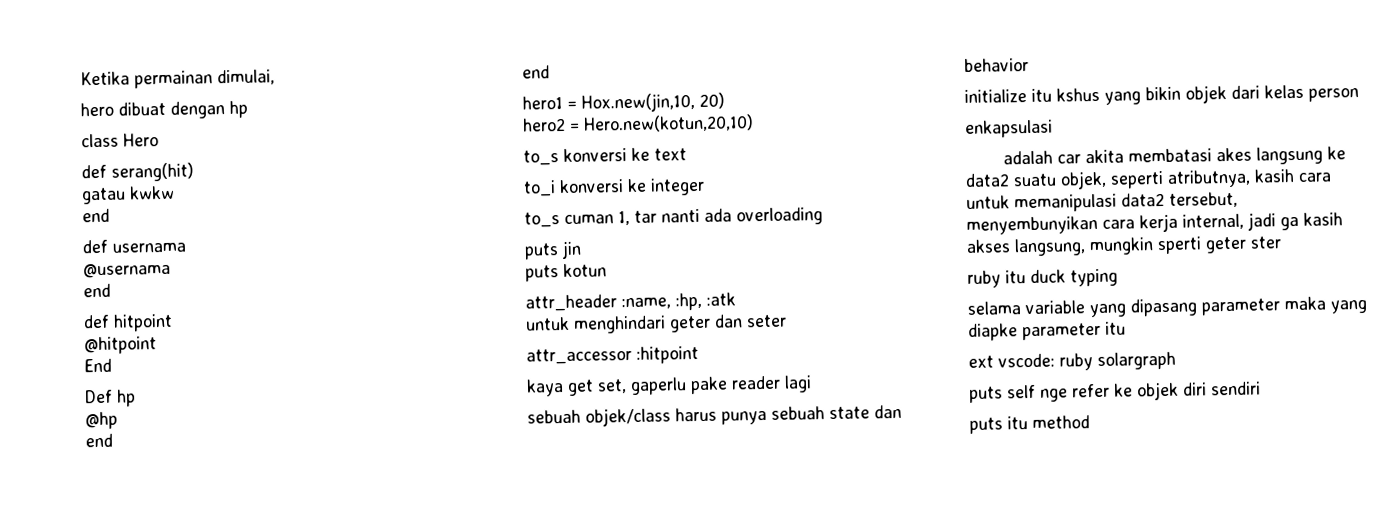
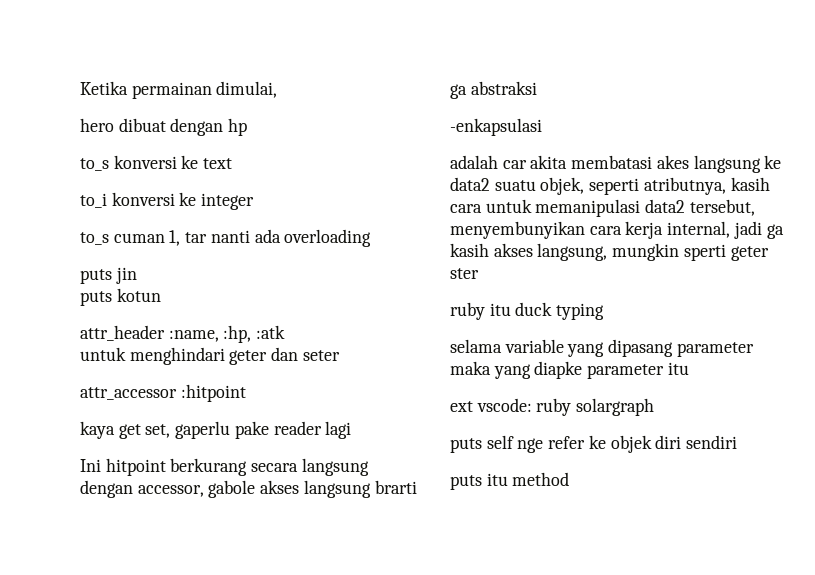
- class Hero
- def serang(hit)
- gatau kwkw
- end
- def usernama
- @usernama
- end
- def hitpoint
- @hitpoint
- End
- Def hp
- @hp
- end
- end
- hero1 = Hox.new(jin,10, 20)
- hero2 = Hero.new(kotun,20,10)
- sebuah objek/class harus punya sebuah state dan behavior
- initialize itu kshus yang bikin objek dari kelas person
- enkapsulasi
+ Ini hitpoint berkurang secara langsung dengan accessor, gabole akses langsung brarti ga abstraksi
+ -enkapsulasi

